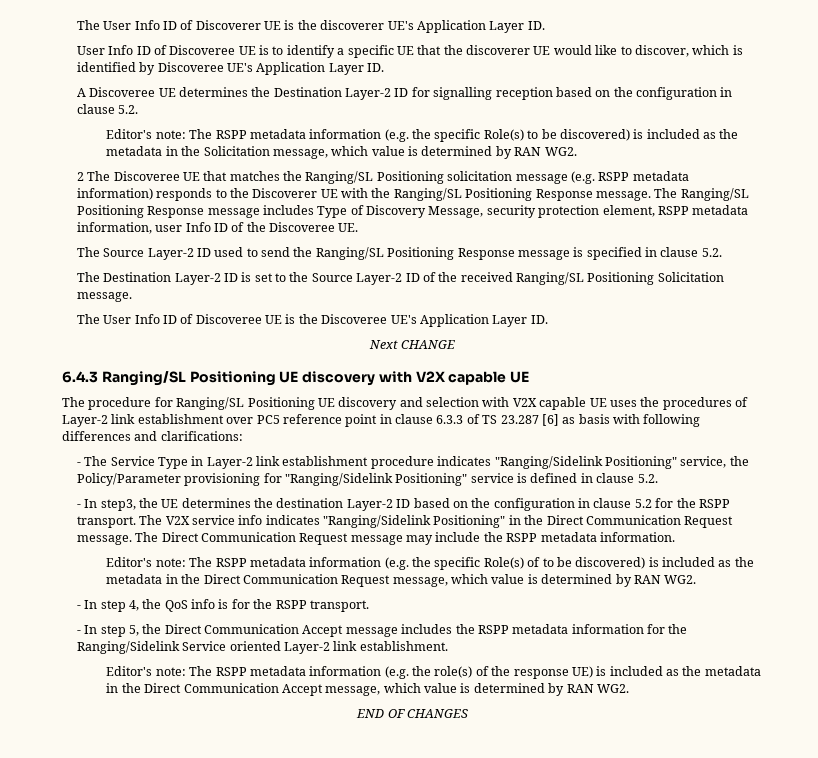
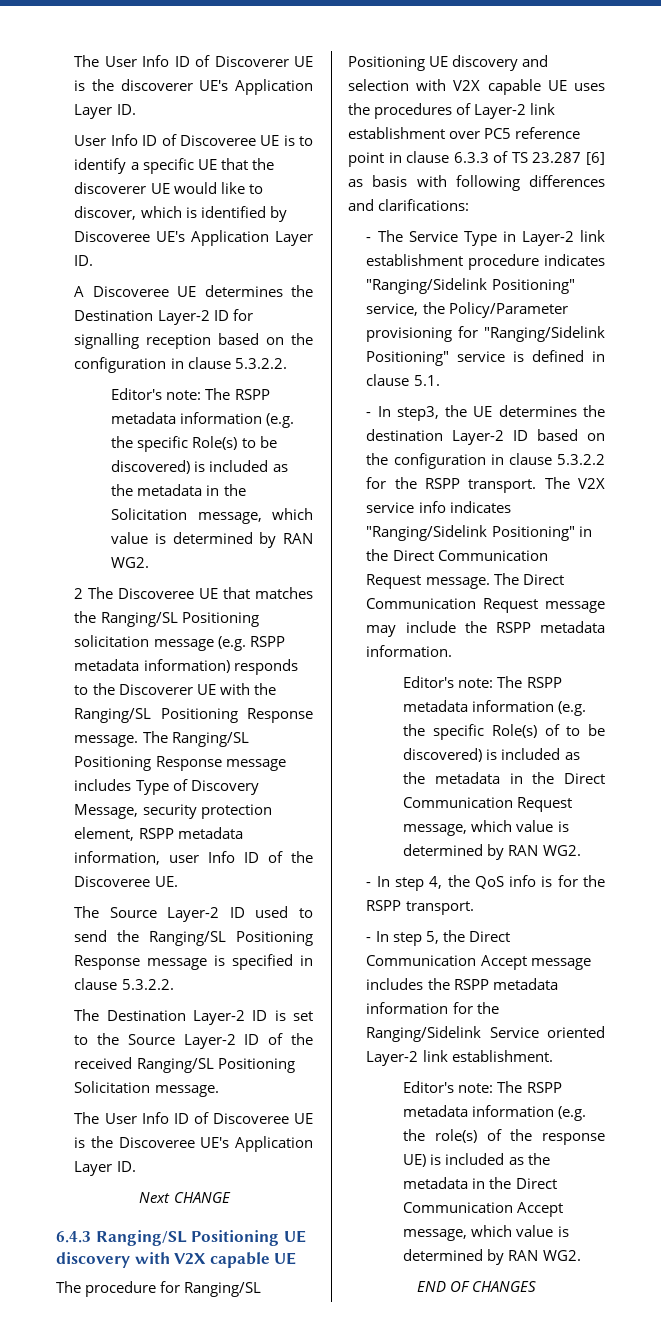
- A Discoveree UE determines the Destination Layer-2 ID for signalling reception based on the configuration in clause 5.2.
+ A Discoveree UE determines the Destination Layer-2 ID for signalling reception based on the configuration in clause 5.3.2.2.
- The Source Layer-2 ID used to send the Ranging/SL Positioning Response message is specified in clause 5.2.
+ The Source Layer-2 ID used to send the Ranging/SL Positioning Response message is specified in clause 5.3.2.2.
- - The Service Type in Layer-2 link establishment procedure indicates "Ranging/Sidelink Positioning" service, the Policy/Parameter provisioning for "Ranging/Sidelink Positioning" service is defined in clause 5.2.
+ - The Service Type in Layer-2 link establishment procedure indicates "Ranging/Sidelink Positioning" service, the Policy/Parameter provisioning for "Ranging/Sidelink Positioning" service is defined in clause 5.1.
- - In step3, the UE determines the destination Layer-2 ID based on the configuration in clause 5.2 for the RSPP transport.
+ - In step3, the UE determines the destination Layer-2 ID based on the configuration in clause 5.3.2.2 for the RSPP transport.

